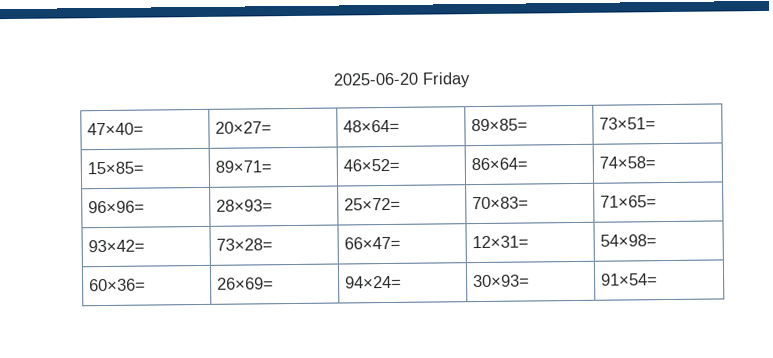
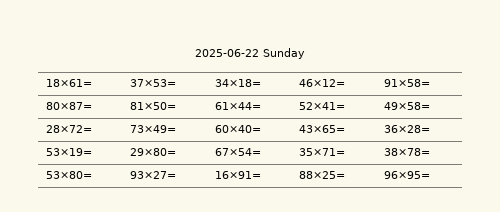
- 2025-06-20 Friday
- 47×40= | 20×27= | 48×64= | 89×85= | 73×51=
- 15×85= | 89×71= | 46×52= | 86×64= | 74×58=
- 96×96= | 28×93= | 25×72= | 70×83= | 71×65=
- 93×42= | 73×28= | 66×47= | 12×31= | 54×98=
- 60×36= | 26×69= | 94×24= | 30×93= | 91×54=
+ 2025-06-22 Sunday
+ 18×61= | 37×53= | 34×18= | 46×12= | 91×58=
+ 80×87= | 81×50= | 61×44= | 52×41= | 49×58=
+ 28×72= | 73×49= | 60×40= | 43×65= | 36×28=
+ 53×19= | 29×80= | 67×54= | 35×71= | 38×78=
+ 53×80= | 93×27= | 16×91= | 88×25= | 96×95=

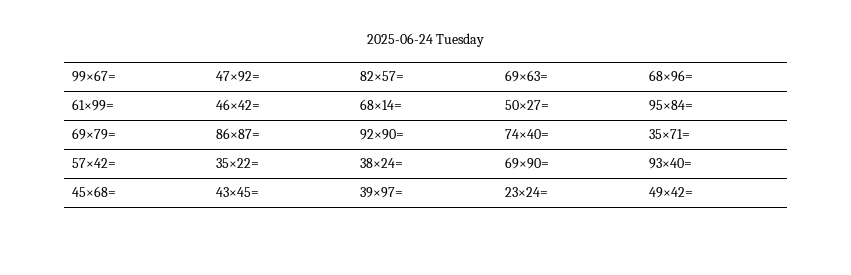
- 2025-06-22 Sunday
- 18×61= | 37×53= | 34×18= | 46×12= | 91×58=
- 80×87= | 81×50= | 61×44= | 52×41= | 49×58=
- 28×72= | 73×49= | 60×40= | 43×65= | 36×28=
- 53×19= | 29×80= | 67×54= | 35×71= | 38×78=
- 53×80= | 93×27= | 16×91= | 88×25= | 96×95=
+ 2025-06-24 Tuesday
+ 99×67= | 47×92= | 82×57= | 69×63= | 68×96=
+ 61×99= | 46×42= | 68×14= | 50×27= | 95×84=
+ 69×79= | 86×87= | 92×90= | 74×40= | 35×71=
+ 57×42= | 35×22= | 38×24= | 69×90= | 93×40=
+ 45×68= | 43×45= | 39×97= | 23×24= | 49×42=

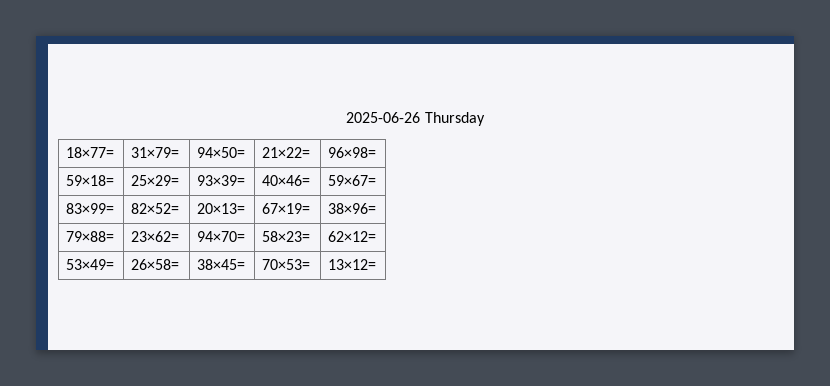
- 2025-06-24 Tuesday
- 99×67= | 47×92= | 82×57= | 69×63= | 68×96=
- 61×99= | 46×42= | 68×14= | 50×27= | 95×84=
- 69×79= | 86×87= | 92×90= | 74×40= | 35×71=
- 57×42= | 35×22= | 38×24= | 69×90= | 93×40=
- 45×68= | 43×45= | 39×97= | 23×24= | 49×42=
+ 2025-06-26 Thursday
+ 18×77= | 31×79= | 94×50= | 21×22= | 96×98=
+ 59×18= | 25×29= | 93×39= | 40×46= | 59×67=
+ 83×99= | 82×52= | 20×13= | 67×19= | 38×96=
+ 79×88= | 23×62= | 94×70= | 58×23= | 62×12=
+ 53×49= | 26×58= | 38×45= | 70×53= | 13×12=

